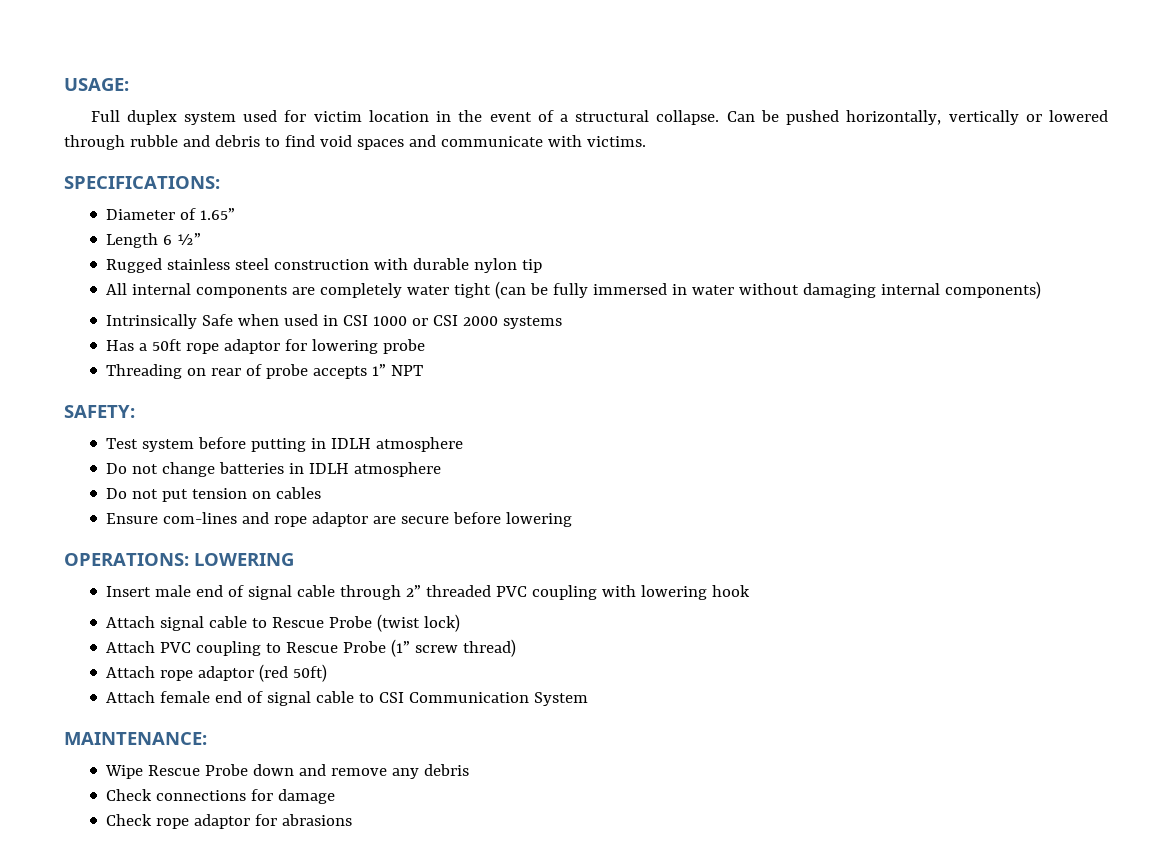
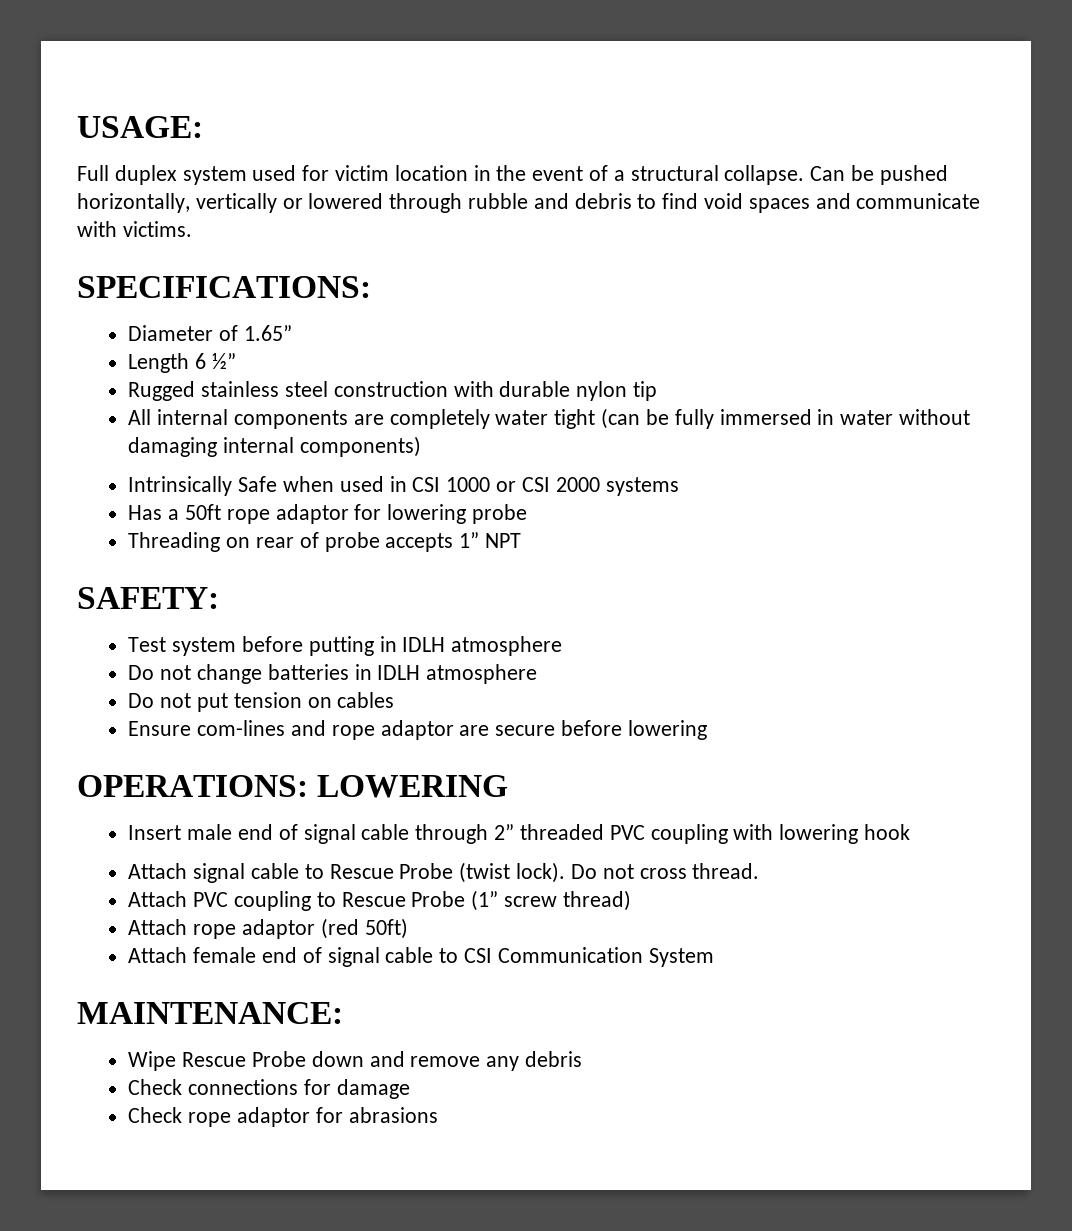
- Attach signal cable to Rescue Probe (twist lock)
+ Attach signal cable to Rescue Probe (twist lock). Do not cross thread.

